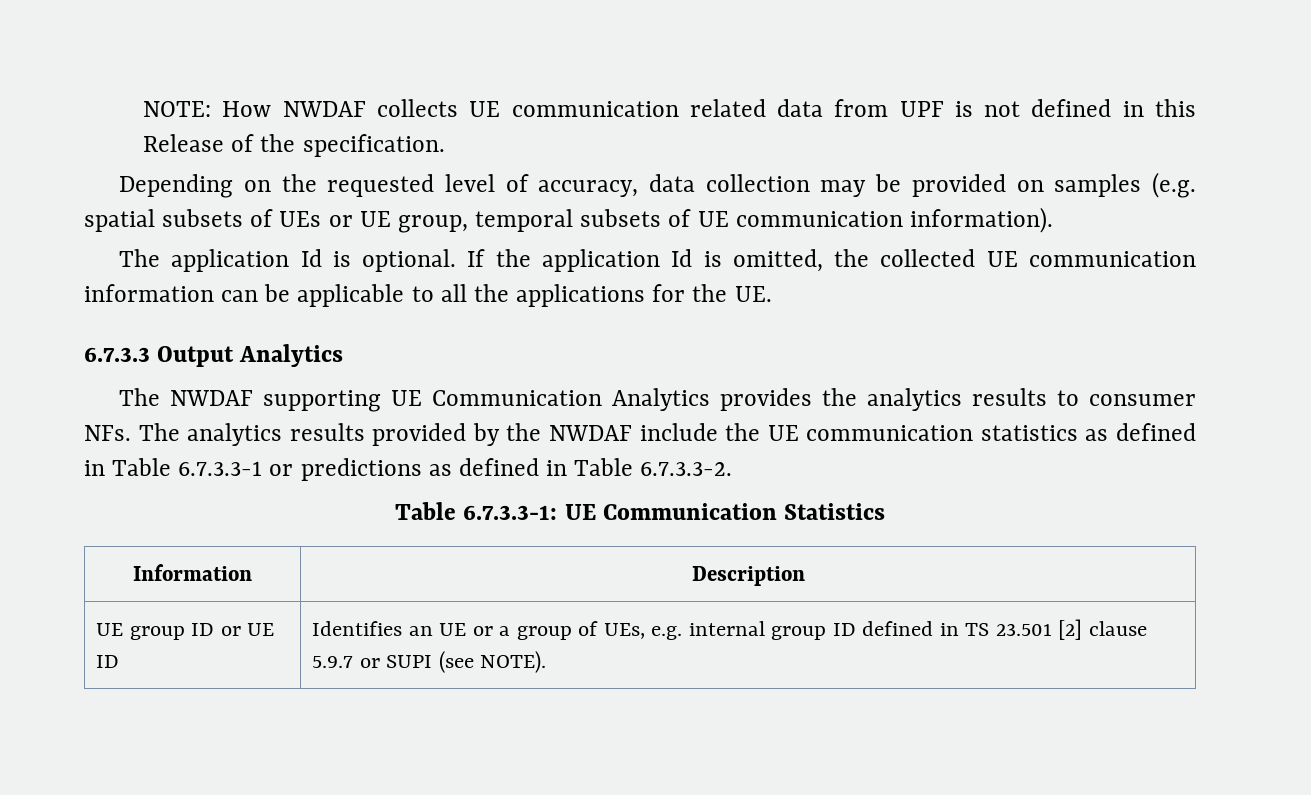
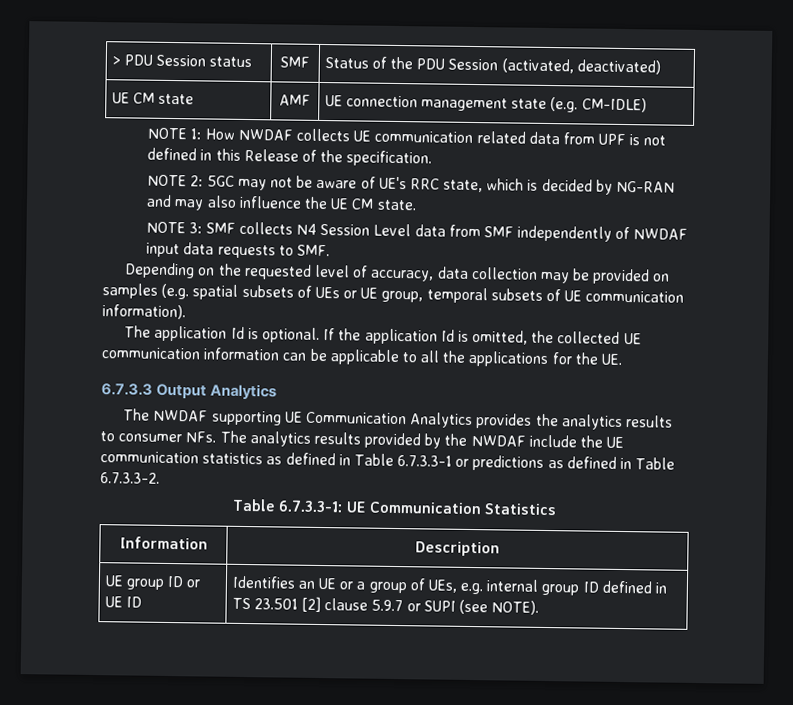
- NOTE: How NWDAF collects UE communication related data from UPF is not defined in this Release of the specification.
+ > PDU Session status | SMF | Status of the PDU Session (activated, deactivated)
+ UE CM state | AMF | UE connection management state (e.g. CM-IDLE)
+ NOTE 1: How NWDAF collects UE communication related data from UPF is not defined in this Release of the specification.
+ NOTE 2: 5GC may not be aware of UE's RRC state, which is decided by NG-RAN and may also influence the UE CM state.
+ NOTE 3: SMF collects N4 Session Level data from SMF independently of NWDAF input data requests to SMF.

